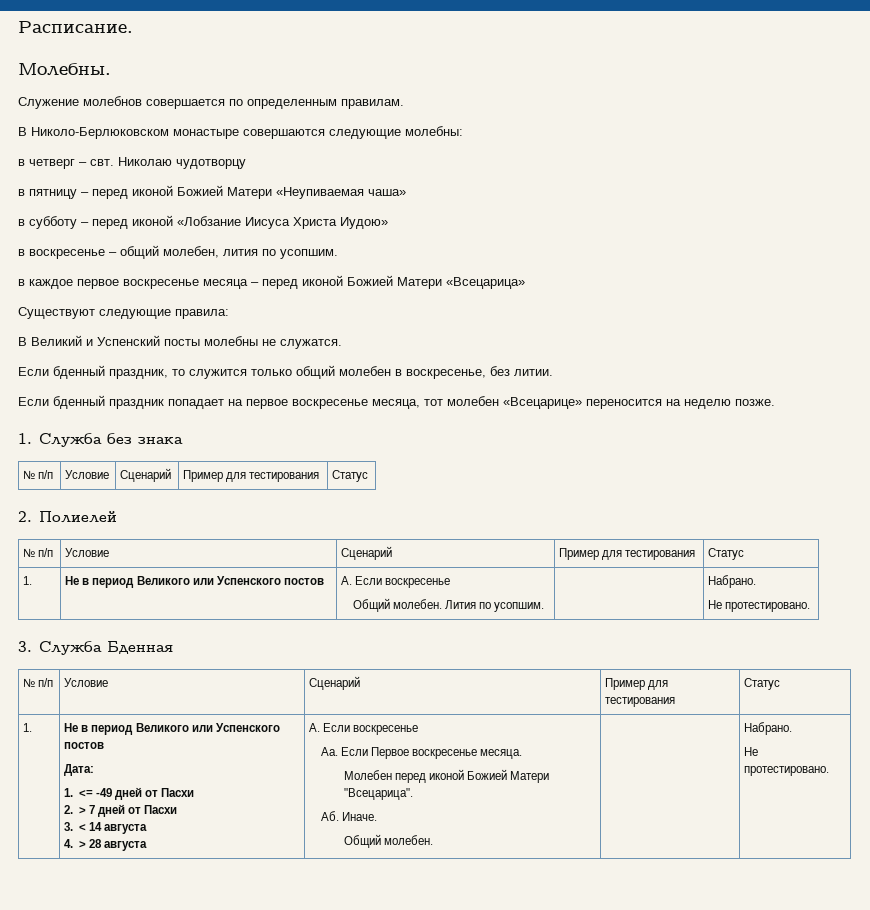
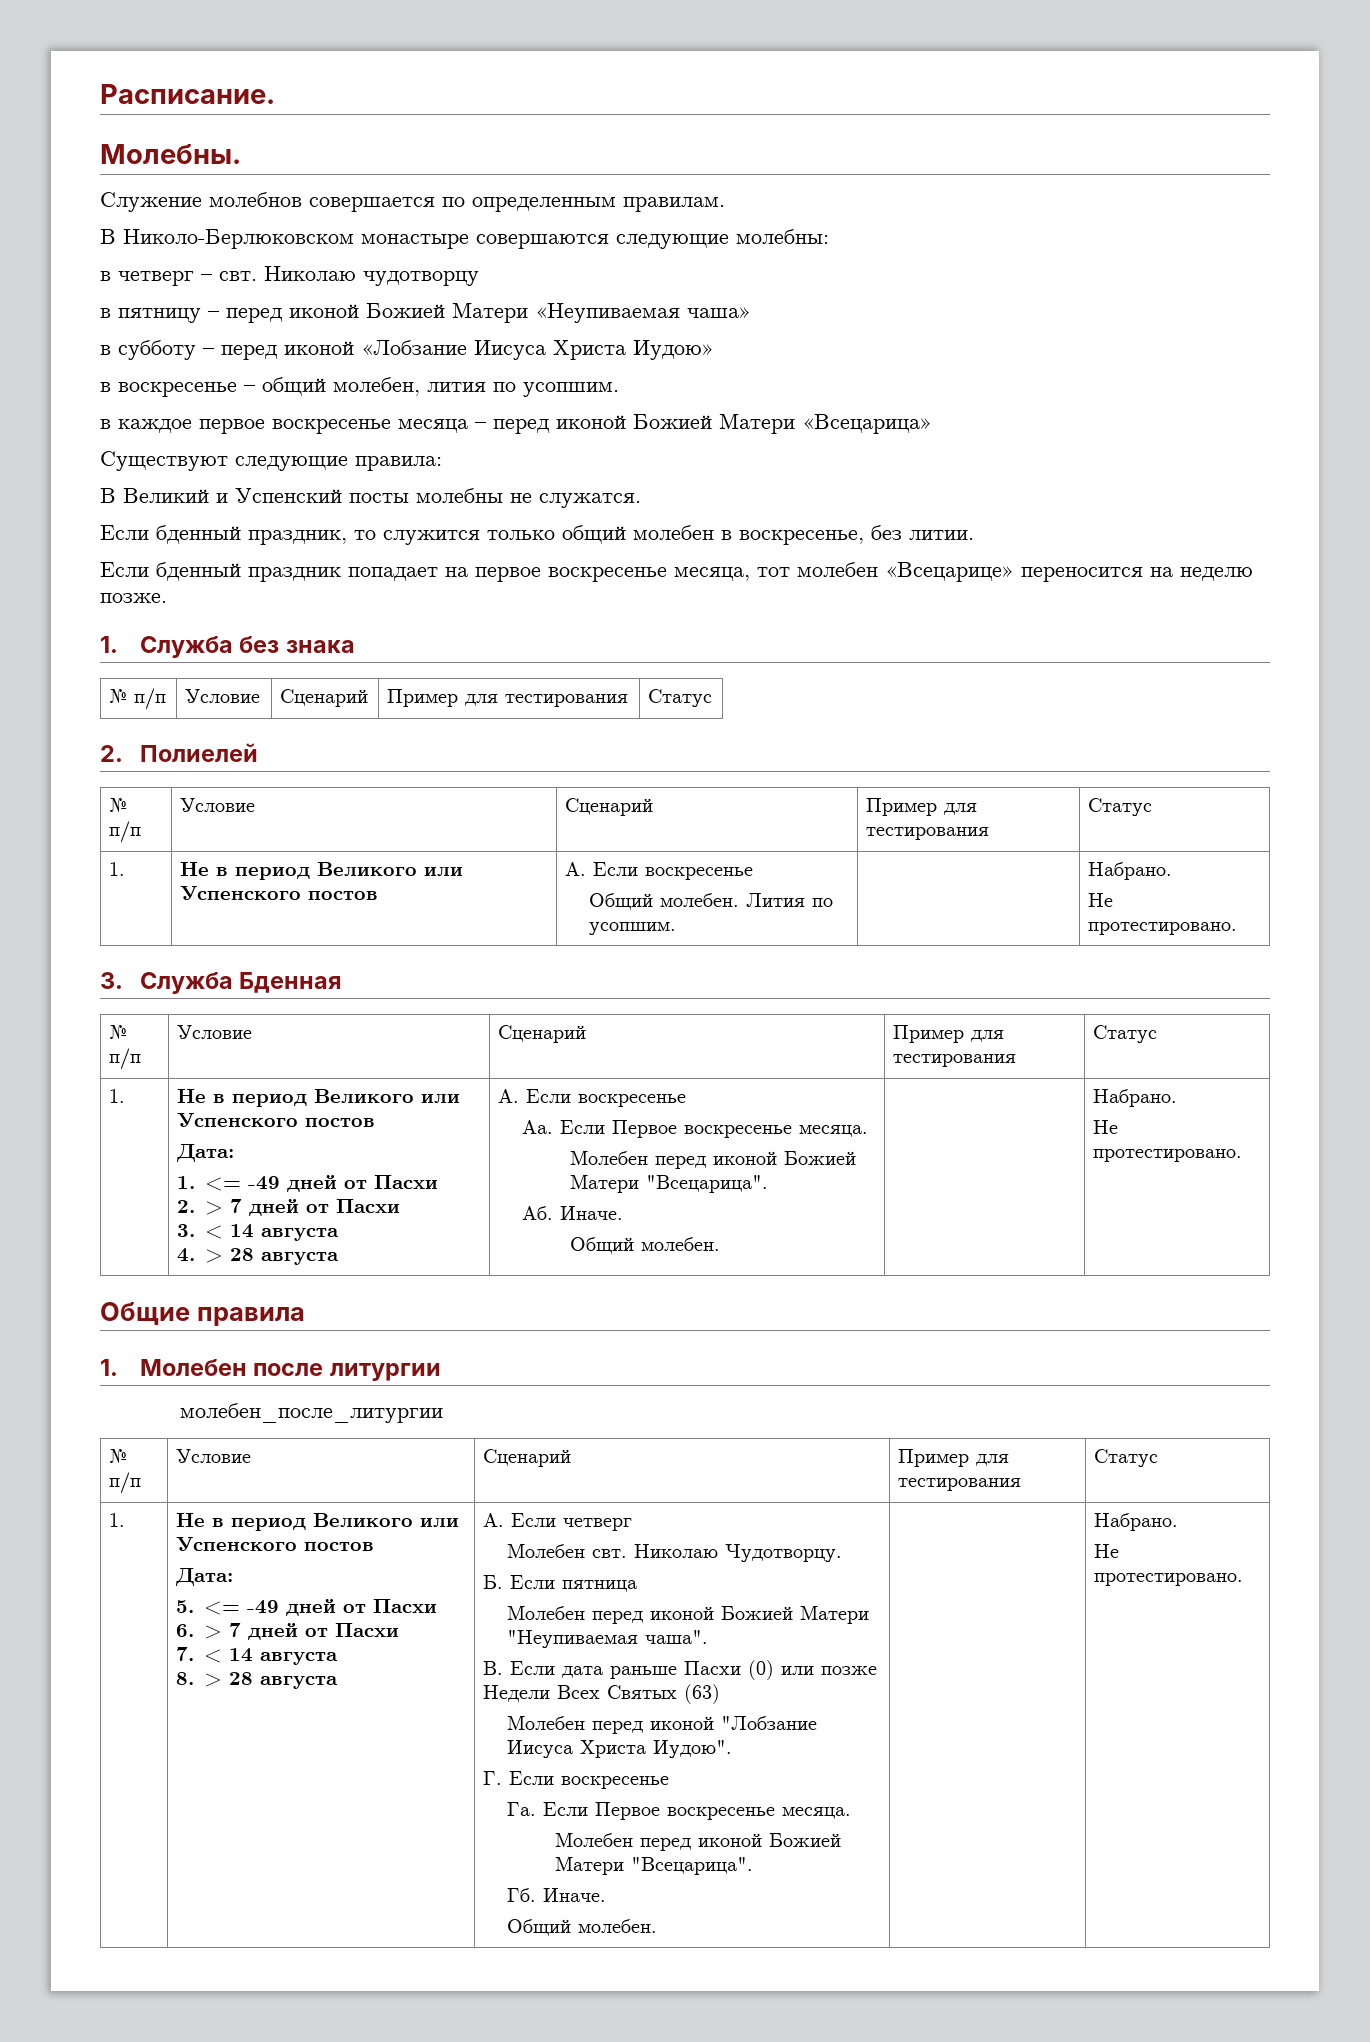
+ Общие правила
+ 1. Молебен после литургии
+ молебен_после_литургии
+ № п/п | Условие | Сценарий | Пример для тестирования | Статус
+ 1. | Не в период Великого или Успенского постов
+ Дата:
+ 5. <= -49 дней от Пасхи
+ 6. > 7 дней от Пасхи
+ 7. < 14 августа
+ 8. > 28 августа | А. Если четверг
+ Молебен свт. Николаю Чудотворцу.
+ Б. Если пятница
+ Молебен перед иконой Божией Матери "Неупиваемая чаша".
+ В. Если дата раньше Пасхи (0) или позже Недели Всех Святых (63)
+ Молебен перед иконой "Лобзание Иисуса Христа Иудою".
+ Г. Если воскресенье
+ Га. Если Первое воскресенье месяца.
+ Молебен перед иконой Божией Матери "Всецарица".
+ Гб. Иначе.
+ Общий молебен. | | Набрано.
+ Не протестировано.

